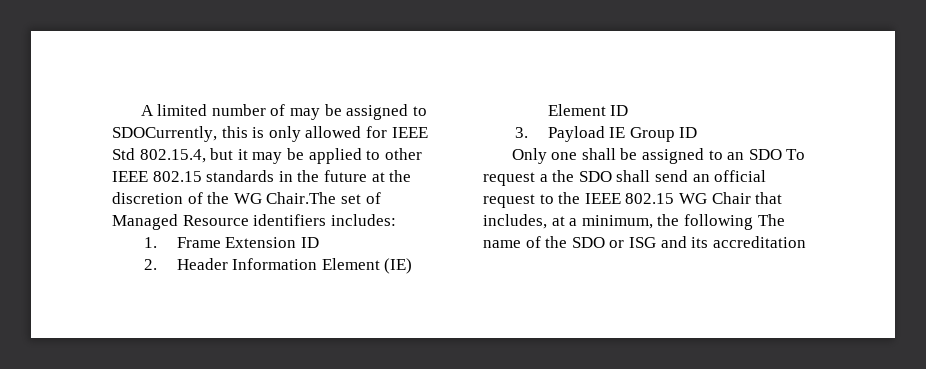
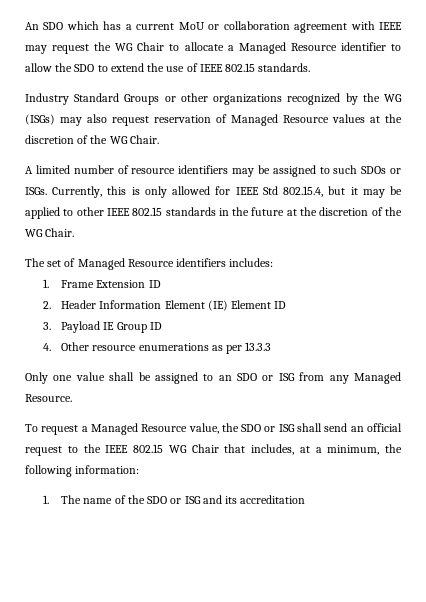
+ An SDO which has a current MoU or collaboration agreement with IEEE may request the WG Chair to allocate a Managed Resource identifier to allow the SDO to extend the use of IEEE 802.15 standards.
+ Industry Standard Groups or other organizations recognized by the WG (ISGs) may also request reservation of Managed Resource values at the discretion of the WG Chair.
- A limited number of may be assigned to SDOCurrently, this is only allowed for IEEE Std 802.15.4, but it may be applied to other IEEE 802.15 standards in the future at the discretion of the WG Chair.The set of Managed Resource identifiers includes:
+ A limited number of resource identifiers may be assigned to such SDOs or ISGs. Currently, this is only allowed for IEEE Std 802.15.4, but it may be applied to other IEEE 802.15 standards in the future at the discretion of the WG Chair.
+ The set of Managed Resource identifiers includes:
+ 4. Other resource enumerations as per 13.3.3
- Only one shall be assigned to an SDO To request a the SDO shall send an official request to the IEEE 802.15 WG Chair that includes, at a minimum, the following The name of the SDO or ISG and its accreditation
+ Only one value shall be assigned to an SDO or ISG from any Managed Resource.
+ To request a Managed Resource value, the SDO or ISG shall send an official request to the IEEE 802.15 WG Chair that includes, at a minimum, the following information:
+ 1. The name of the SDO or ISG and its accreditation

